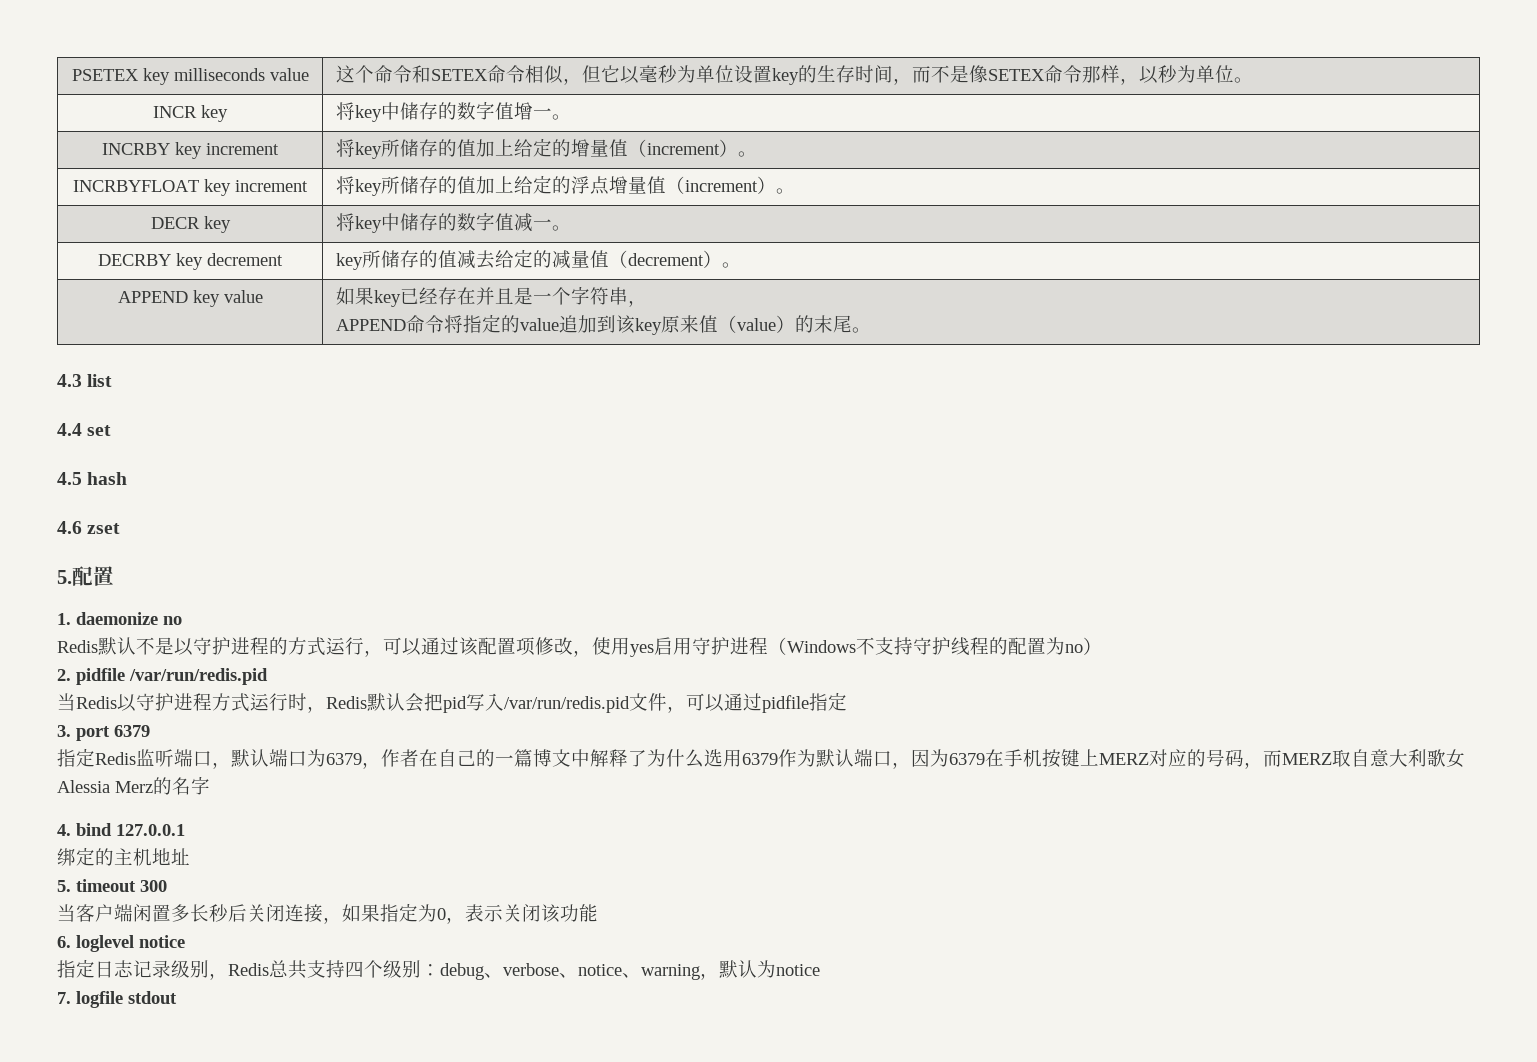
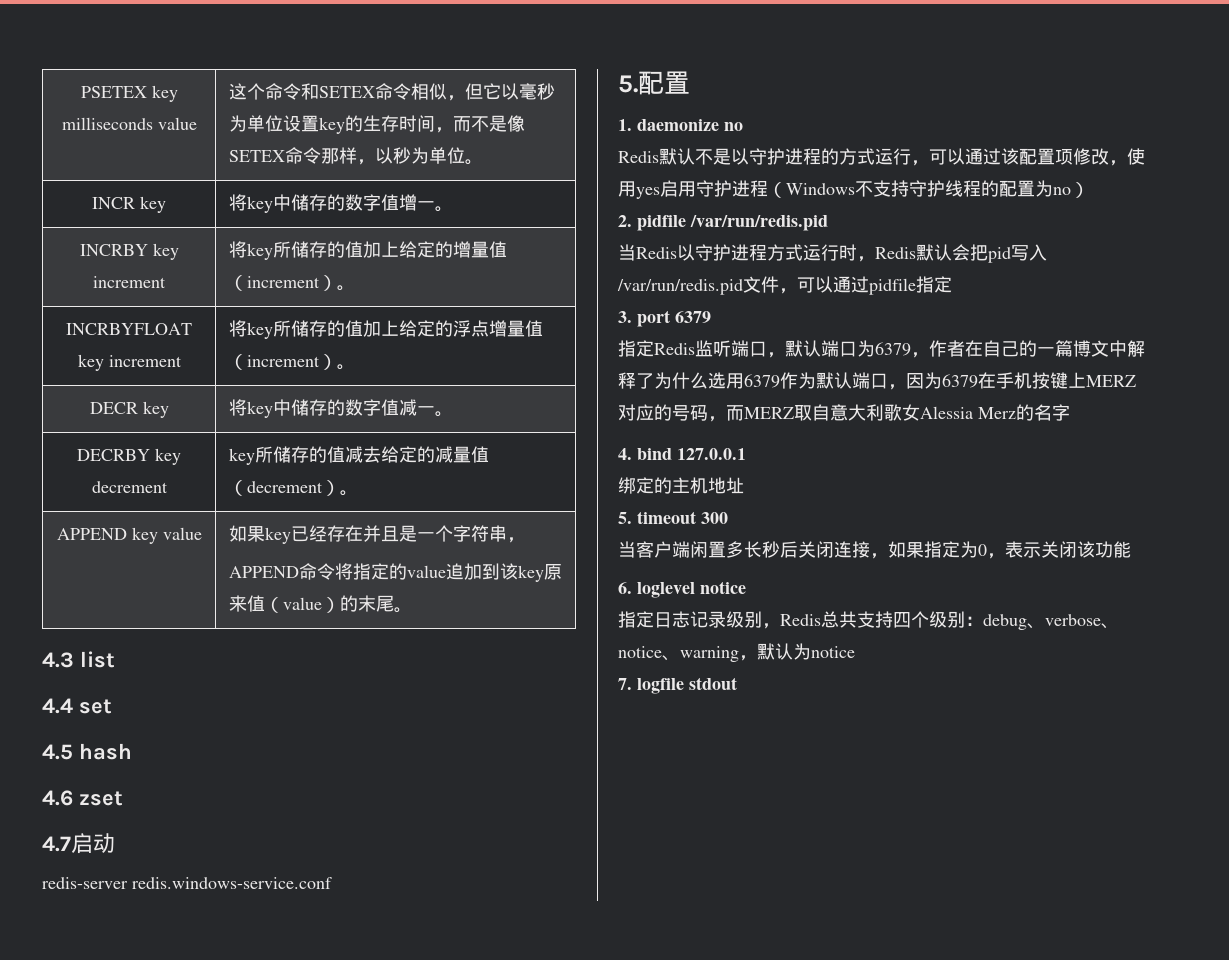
+ 4.7启动
+ redis-server redis.windows-service.conf

